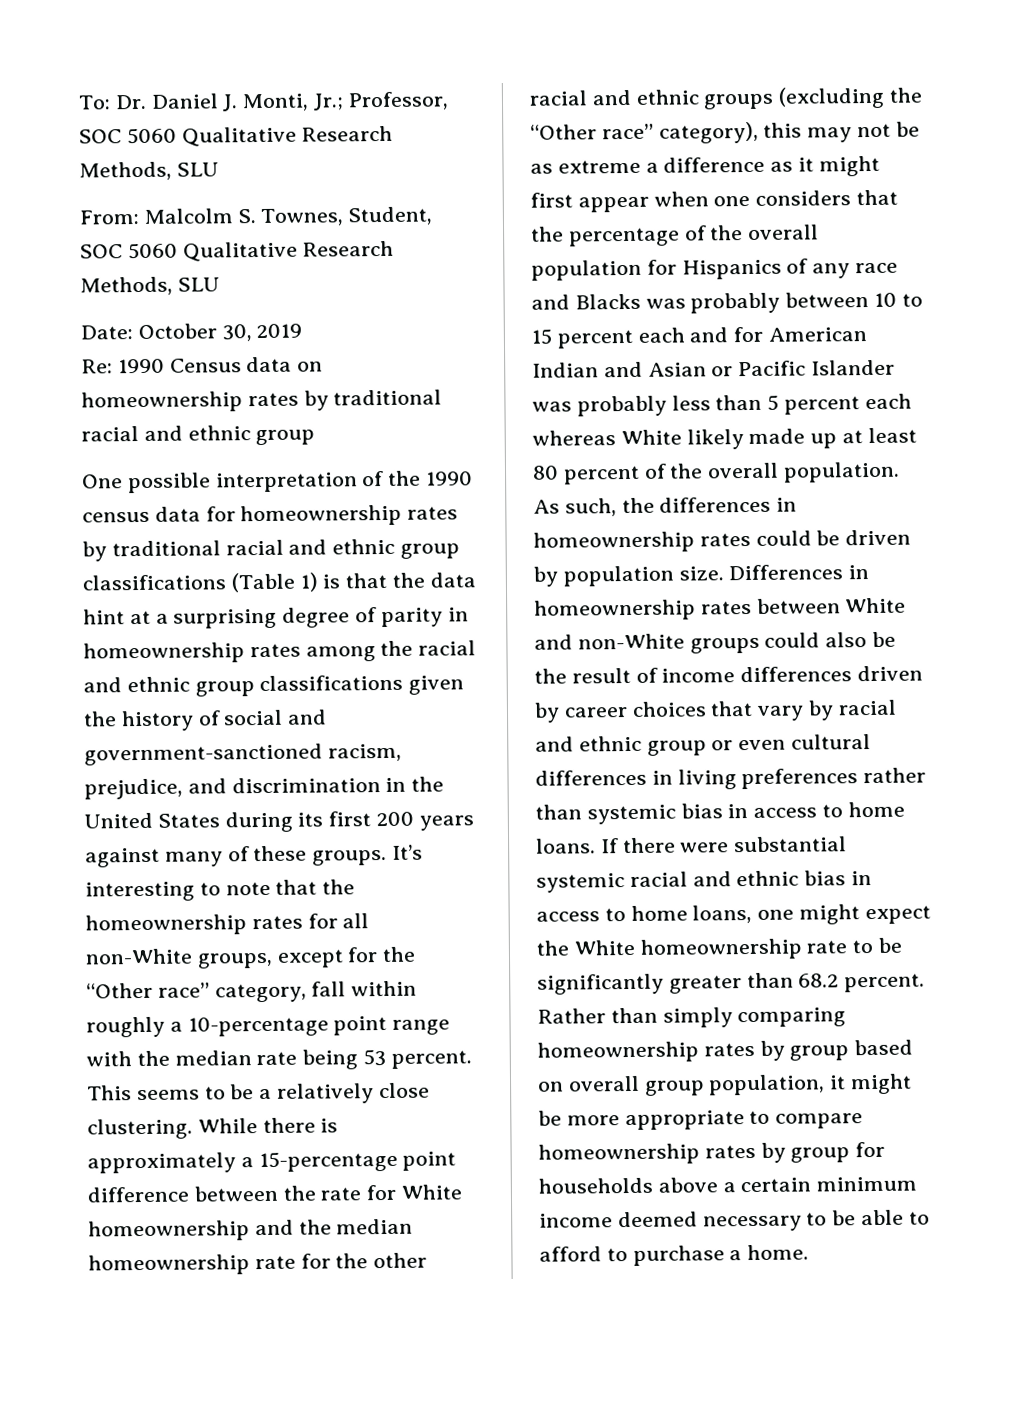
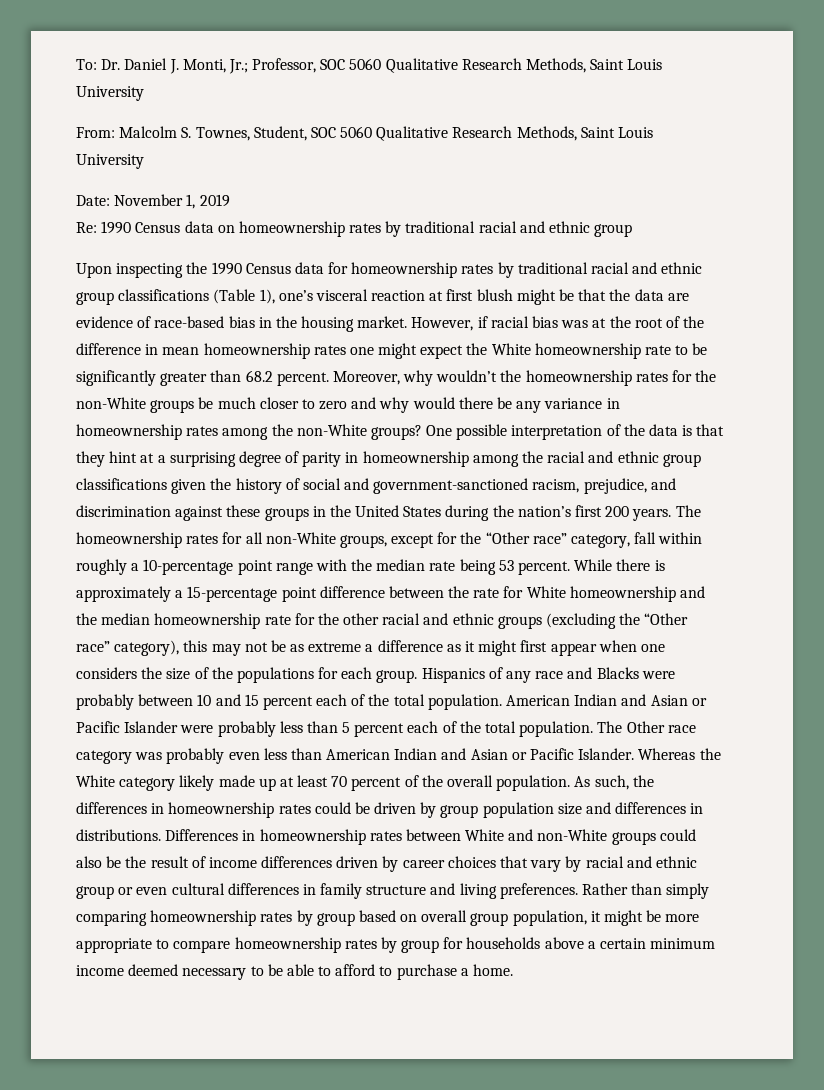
- To: Dr. Daniel J. Monti, Jr.; Professor, SOC 5060 Qualitative Research Methods, SLU
+ To: Dr. Daniel J. Monti, Jr.; Professor, SOC 5060 Qualitative Research Methods, Saint Louis University
- From: Malcolm S. Townes, Student, SOC 5060 Qualitative Research Methods, SLU
+ From: Malcolm S. Townes, Student, SOC 5060 Qualitative Research Methods, Saint Louis University
- Date: October 30, 2019
+ Date: November 1, 2019
- One possible interpretation of the 1990 census data for homeownership rates by traditional racial and ethnic group classifications (Table 1) is that the data hint at a surprising degree of parity in homeownership rates among the racial and ethnic group classifications given the history of social and government-sanctioned racism, prejudice, and discrimination in the United States during its first 200 years against many of these groups. It’s interesting to note that the homeownership rates for all non-White groups, except for the “Other race” category, fall within roughly a 10-percentage point range with the median rate being 53 percent.
+ Upon inspecting the 1990 Census data for homeownership rates by traditional racial and ethnic group classifications (Table 1), one’s visceral reaction at first blush might be that the data are evidence of race-based bias in the housing market. However, if racial bias was at the root of the difference in mean homeownership rates one might expect the White homeownership rate to be significantly greater than 68.2 percent. Moreover, why wouldn’t the homeownership rates for the non-White groups be much closer to zero and why would there be any variance in homeownership rates among the non-White groups? One possible interpretation of the data is that they hint at a surprising degree of parity in homeownership among the racial and ethnic group classifications given the history of social and government-sanctioned racism, prejudice, and discrimination against these groups in the United States during the nation’s first 200 years. The homeownership rates for all non-White groups, except for the “Other race” category, fall within roughly a 10-percentage point range with the median rate being 53 percent.
- This seems to be a relatively close clustering.
- While there is approximately a 15-percentage point difference between the rate for White homeownership and the median homeownership rate for the other racial and ethnic groups (excluding the “Other race” category), this may not be as extreme a difference as it might first appear when one considers that the percentage of the overall population for Hispanics of any race and Blacks was probably between 10 to 15 percent each and for American Indian and Asian or Pacific Islander was probably less than 5 percent each whereas White likely made up at least 80 percent of the overall population.
+ While there is approximately a 15-percentage point difference between the rate for White homeownership and the median homeownership rate for the other racial and ethnic groups (excluding the “Other race” category), this may not be as extreme a difference as it might first appear when one considers the size of the populations for each group. Hispanics of any race and Blacks were probably between 10 and 15 percent each of the total population. American Indian and Asian or Pacific Islander were probably less than 5 percent each of the total population. The Other race category was probably even less than American Indian and Asian or Pacific Islander. Whereas the White category likely made up at least 70 percent of the overall population.
- As such, the differences in homeownership rates could be driven by population size.
+ As such, the differences in homeownership rates could be driven by group population size and differences in distributions.
- Differences in homeownership rates between White and non-White groups could also be the result of income differences driven by career choices that vary by racial and ethnic group or even cultural differences in living preferences rather than systemic bias in access to home loans. If there were substantial systemic racial and ethnic bias in access to home loans, one might expect the White homeownership rate to be significantly greater than 68.2 percent.
+ Differences in homeownership rates between White and non-White groups could also be the result of income differences driven by career choices that vary by racial and ethnic group or even cultural differences in family structure and living preferences.

